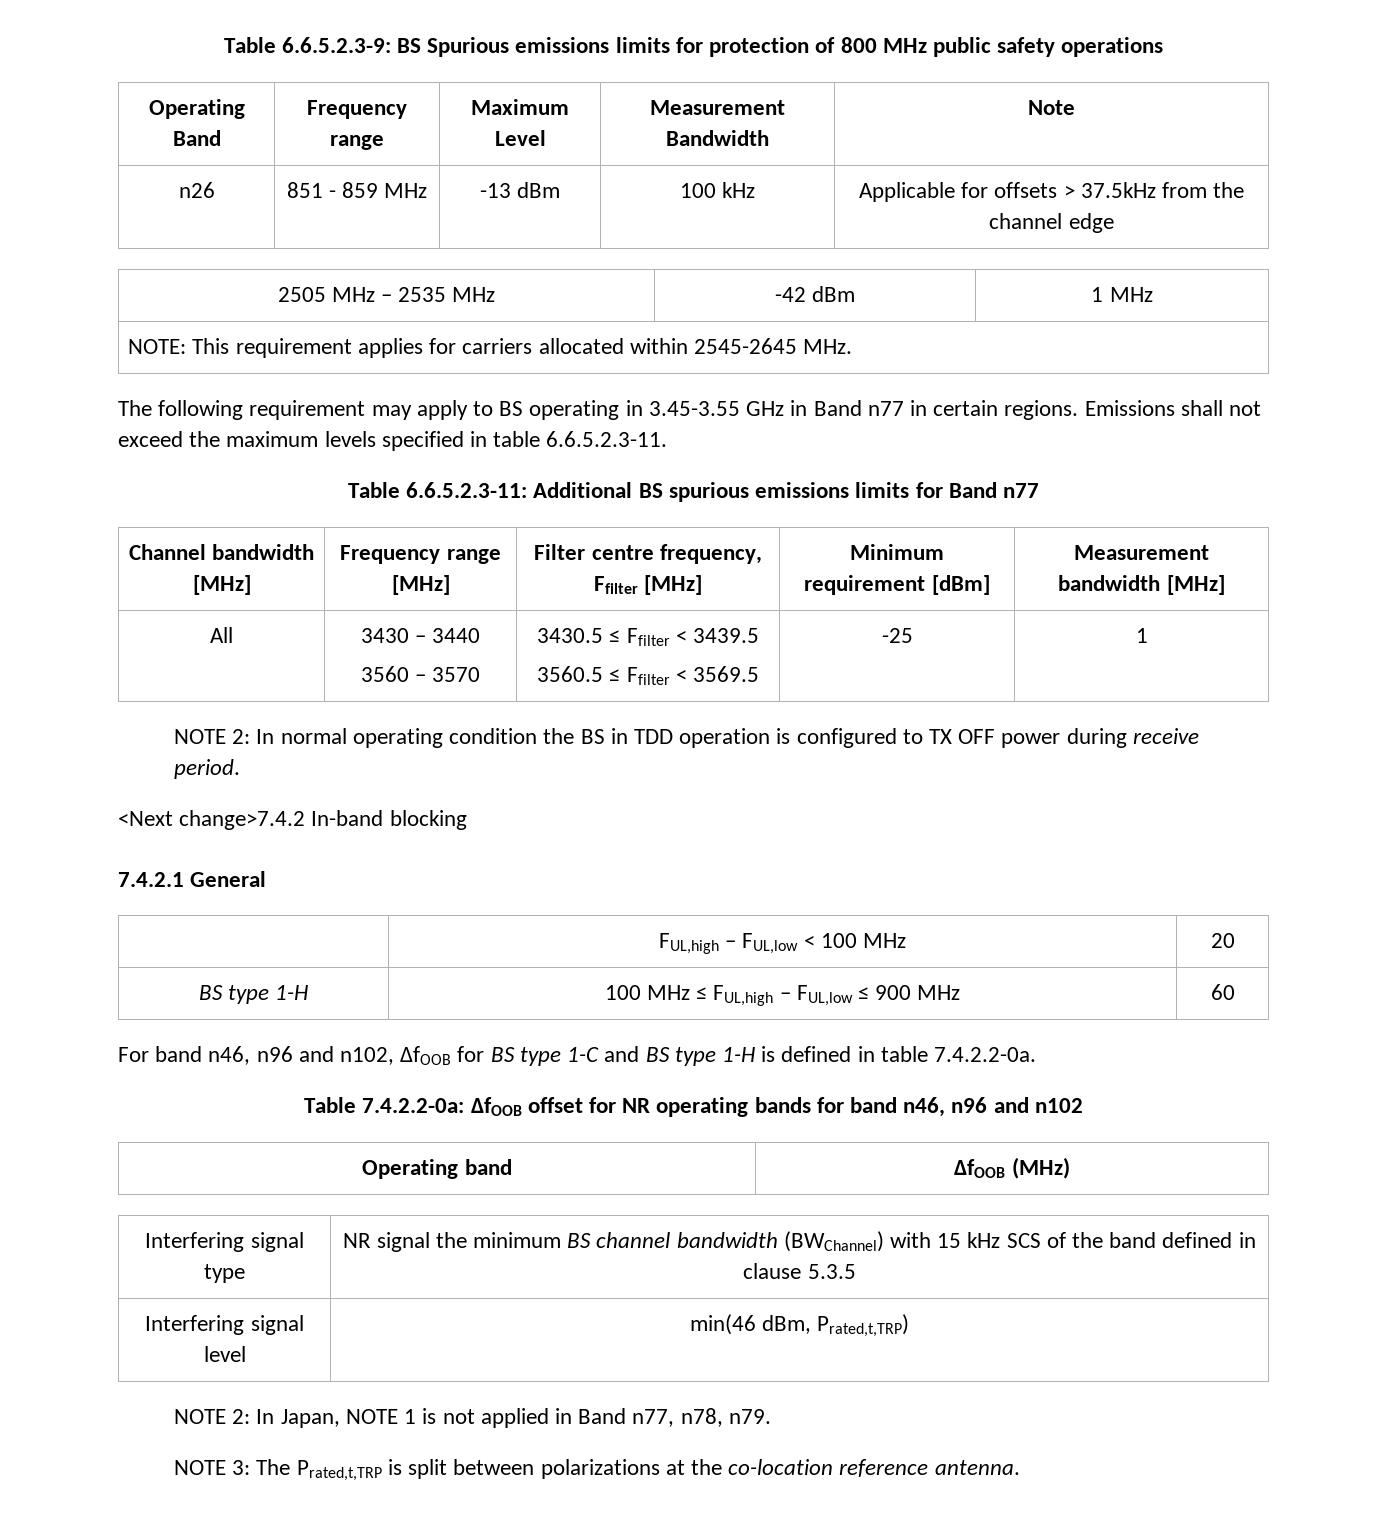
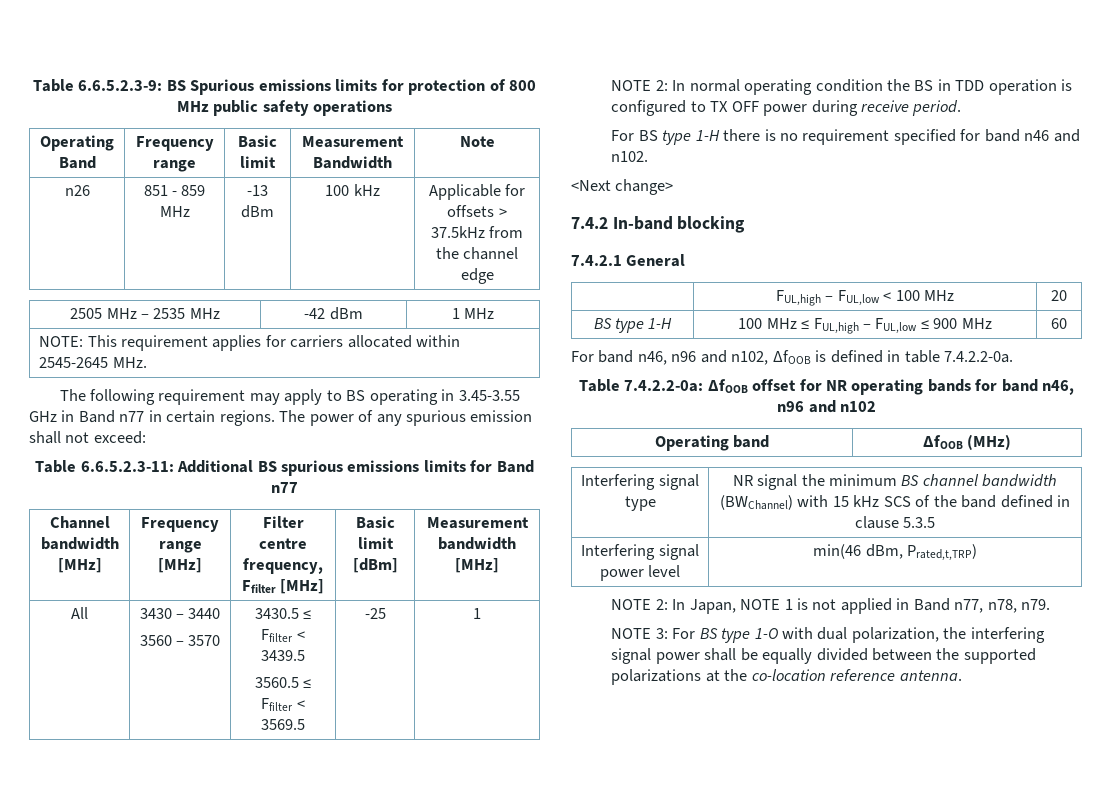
- Operating Band | Frequency range | Maximum Level | Measurement Bandwidth | Note
+ Operating Band | Frequency range | Basic limit | Measurement Bandwidth | Note
- Emissions shall not exceed the maximum levels specified in table 6.6.5.2.3-11.
+ The power of any spurious emission shall not exceed:
- Channel bandwidth [MHz] | Frequency range [MHz] | Filter centre frequency, Ffilter [MHz] | Minimum requirement [dBm] | Measurement bandwidth [MHz]
+ Channel bandwidth [MHz] | Frequency range [MHz] | Filter centre frequency, Ffilter [MHz] | Basic limit [dBm] | Measurement bandwidth [MHz]
+ For BS type 1-H there is no requirement specified for band n46 and n102.
- <Next change>7.4.2 In-band blocking
+ <Next change>
+ 7.4.2 In-band blocking
- For band n46, n96 and n102, ΔfOOB for BS type 1-C and BS type 1-H is defined in table 7.4.2.2-0a.
+ For band n46, n96 and n102, ΔfOOB is defined in table 7.4.2.2-0a.
- Interfering signal level | min(46 dBm, Prated,t,TRP)
+ Interfering signal power level | min(46 dBm, Prated,t,TRP)
- NOTE 3: The Prated,t,TRP is split between polarizations at the co-location reference antenna.
+ NOTE 3: For BS type 1-O with dual polarization, the interfering signal power shall be equally divided between the supported polarizations at the co-location reference antenna.

